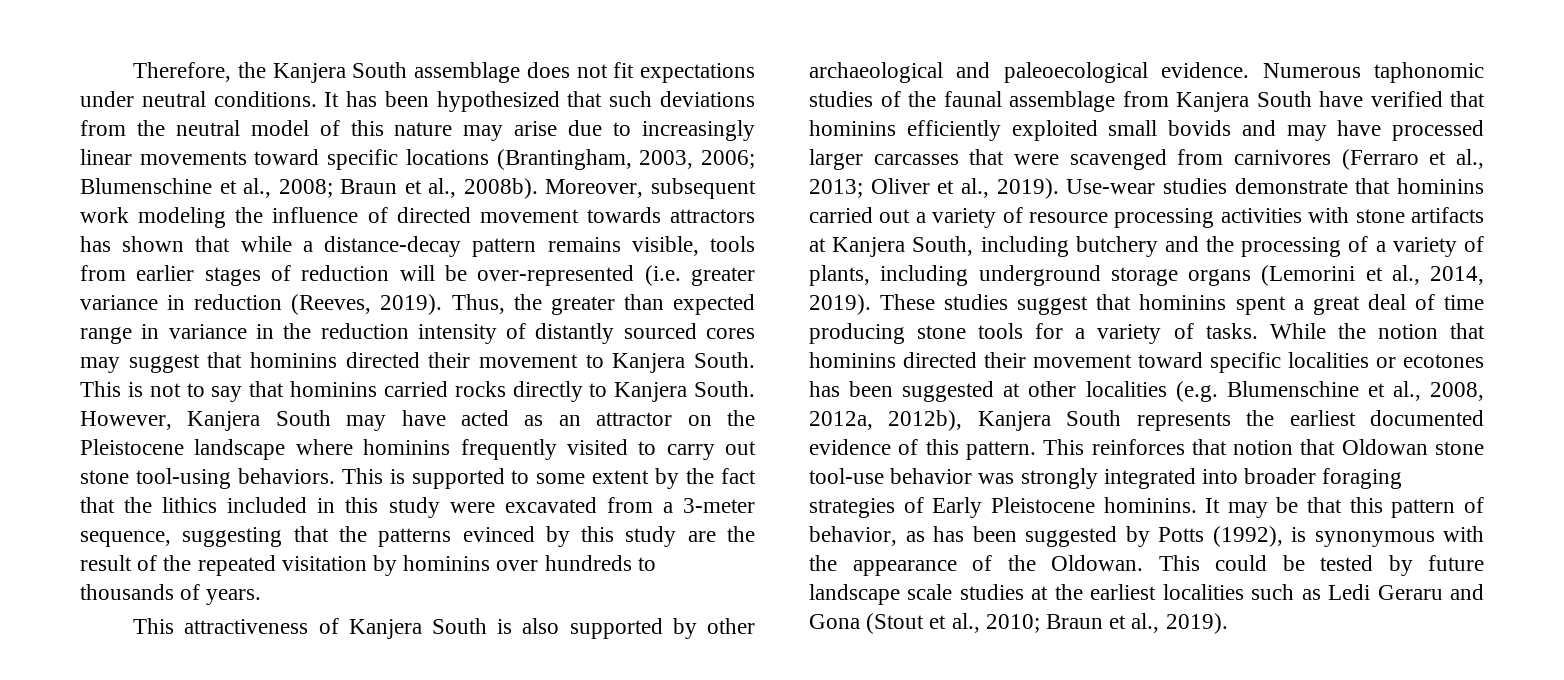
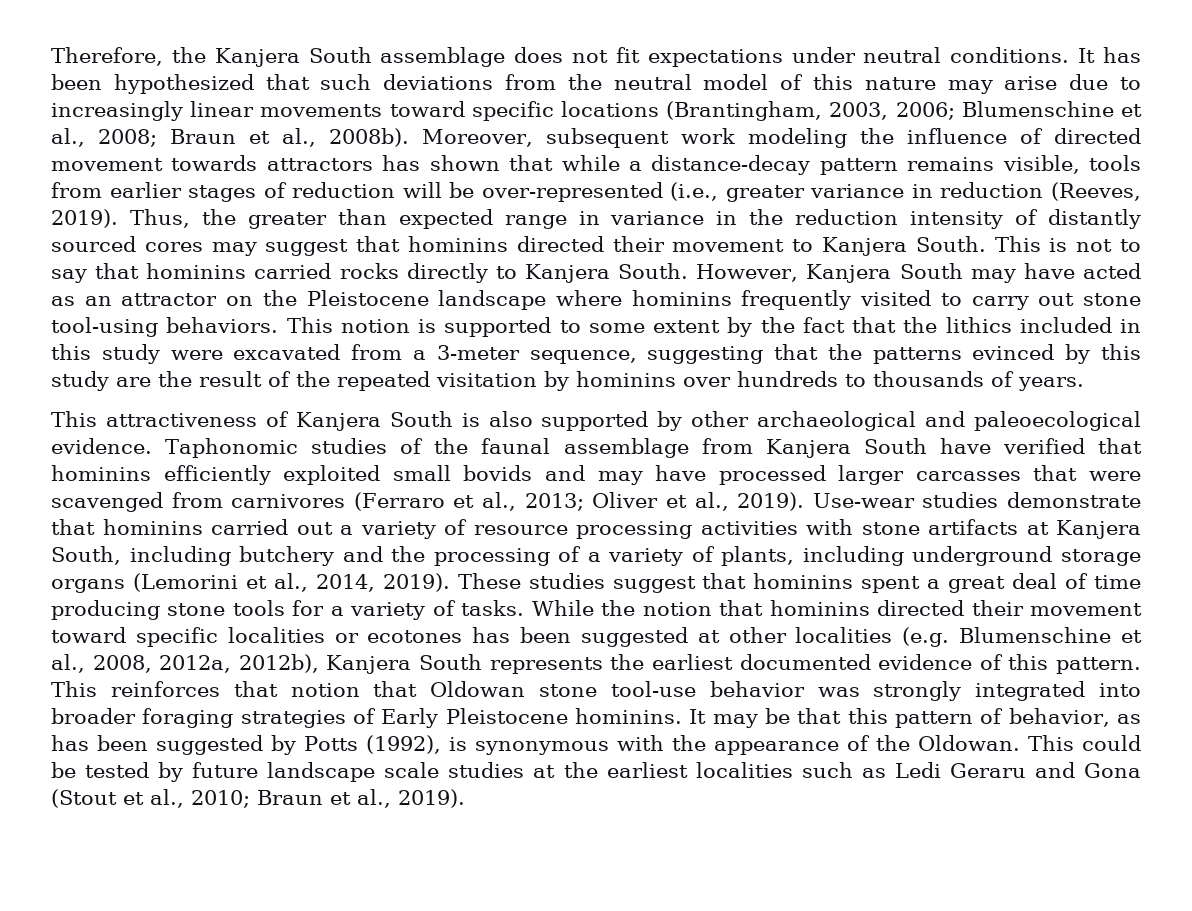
- Moreover, subsequent work modeling the influence of directed movement towards attractors has shown that while a distance-decay pattern remains visible, tools from earlier stages of reduction will be over-represented (i.e. greater variance in reduction (Reeves, 2019).
+ Moreover, subsequent work modeling the influence of directed movement towards attractors has shown that while a distance-decay pattern remains visible, tools from earlier stages of reduction will be over-represented (i.e., greater variance in reduction (Reeves, 2019).
- This is supported to some extent by the fact that the lithics included in this study were excavated from a 3-meter sequence, suggesting that the patterns evinced by this study are the result of the repeated visitation by hominins over hundreds to thousands of years.
+ This notion is supported to some extent by the fact that the lithics included in this study were excavated from a 3-meter sequence, suggesting that the patterns evinced by this study are the result of the repeated visitation by hominins over hundreds to thousands of years.
- Numerous taphonomic studies of the faunal assemblage from Kanjera South have verified that hominins efficiently exploited small bovids and may have processed larger carcasses that were scavenged from carnivores (Ferraro et al., 2013; Oliver et al., 2019).
+ Taphonomic studies of the faunal assemblage from Kanjera South have verified that hominins efficiently exploited small bovids and may have processed larger carcasses that were scavenged from carnivores (Ferraro et al., 2013; Oliver et al., 2019).

